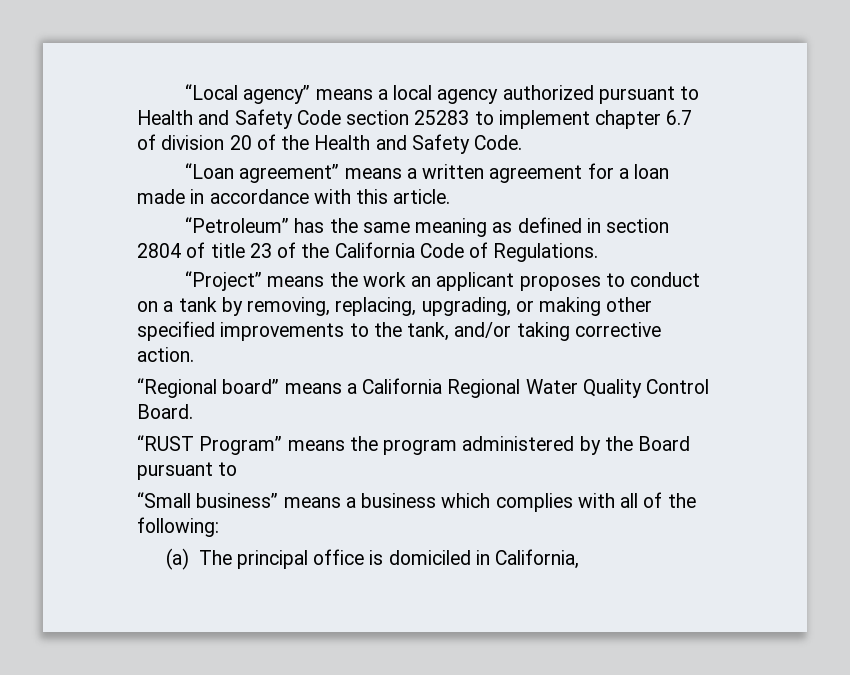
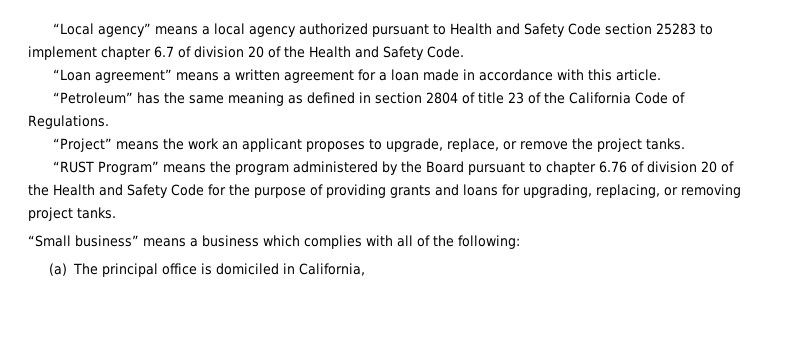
- “Project” means the work an applicant proposes to conduct on a tank by removing, replacing, upgrading, or making other specified improvements to the tank, and/or taking corrective action.
- “Regional board” means a California Regional Water Quality Control Board.
+ “Project” means the work an applicant proposes to upgrade, replace, or remove the project tanks.
- “RUST Program” means the program administered by the Board pursuant to
+ “RUST Program” means the program administered by the Board pursuant to chapter 6.76 of division 20 of the Health and Safety Code for the purpose of providing grants and loans for upgrading, replacing, or removing project tanks.

